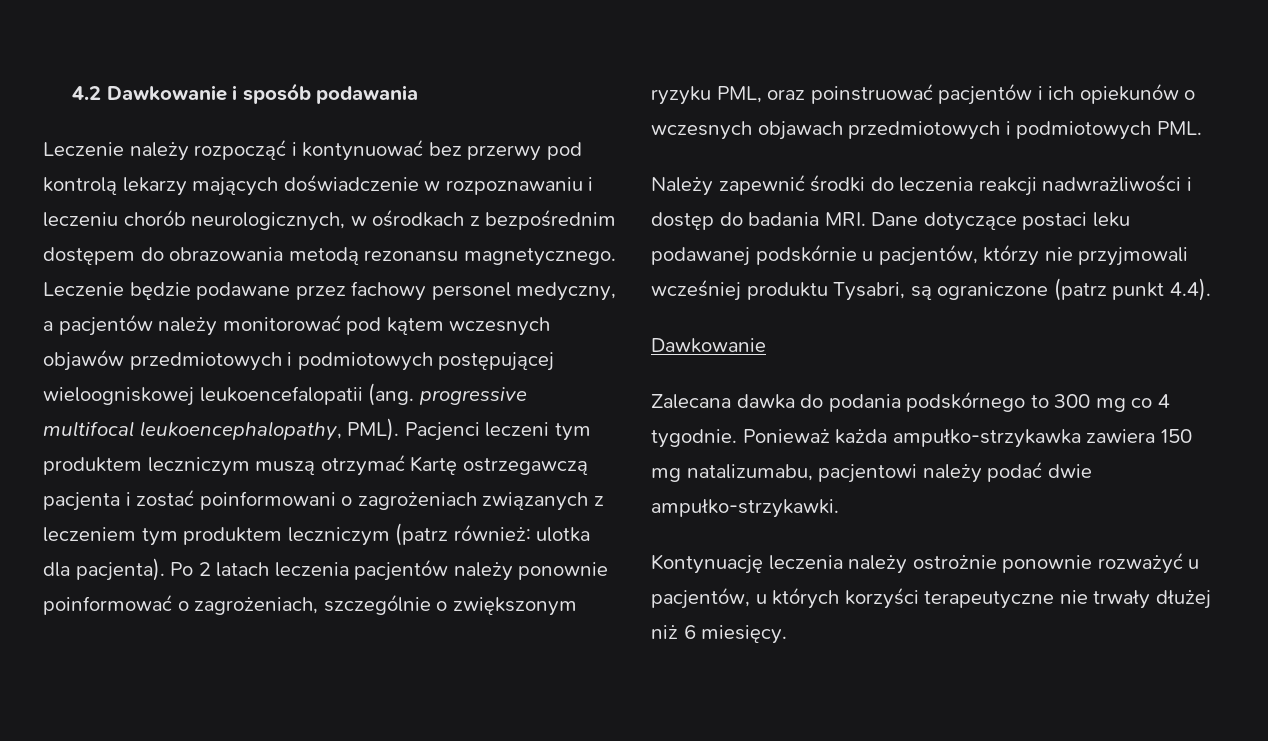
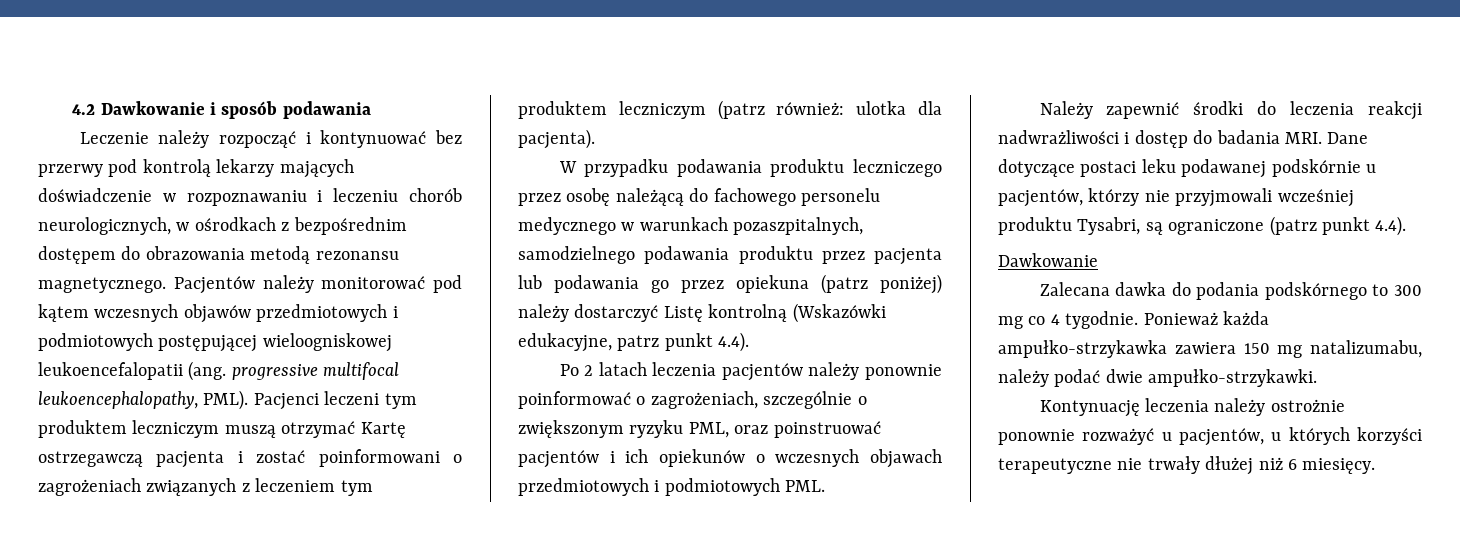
- Leczenie będzie podawane przez fachowy personel medyczny, a pacjentów należy monitorować pod kątem wczesnych objawów przedmiotowych i podmiotowych postępującej wieloogniskowej leukoencefalopatii (ang. progressive multifocal leukoencephalopathy, PML).
+ Pacjentów należy monitorować pod kątem wczesnych objawów przedmiotowych i podmiotowych postępującej wieloogniskowej leukoencefalopatii (ang. progressive multifocal leukoencephalopathy, PML).
- Pacjenci leczeni tym produktem leczniczym muszą otrzymać Kartę ostrzegawczą pacjenta i zostać poinformowani o zagrożeniach związanych z leczeniem tym produktem leczniczym (patrz również: ulotka dla pacjenta). Po 2 latach leczenia pacjentów należy ponownie poinformować o zagrożeniach, szczególnie o zwiększonym ryzyku PML, oraz poinstruować pacjentów i ich opiekunów o wczesnych objawach przedmiotowych i podmiotowych PML.
+ Pacjenci leczeni tym produktem leczniczym muszą otrzymać Kartę ostrzegawczą pacjenta i zostać poinformowani o zagrożeniach związanych z leczeniem tym produktem leczniczym (patrz również: ulotka dla pacjenta).
+ W przypadku podawania produktu leczniczego przez osobę należącą do fachowego personelu medycznego w warunkach pozaszpitalnych, samodzielnego podawania produktu przez pacjenta lub podawania go przez opiekuna (patrz poniżej) należy dostarczyć Listę kontrolną (Wskazówki edukacyjne, patrz punkt 4.4).
+ Po 2 latach leczenia pacjentów należy ponownie poinformować o zagrożeniach, szczególnie o zwiększonym ryzyku PML, oraz poinstruować pacjentów i ich opiekunów o wczesnych objawach przedmiotowych i podmiotowych PML.
- Ponieważ każda ampułko-strzykawka zawiera 150 mg natalizumabu, pacjentowi należy podać dwie ampułko-strzykawki.
+ Ponieważ każda ampułko-strzykawka zawiera 150 mg natalizumabu, należy podać dwie ampułko-strzykawki.

